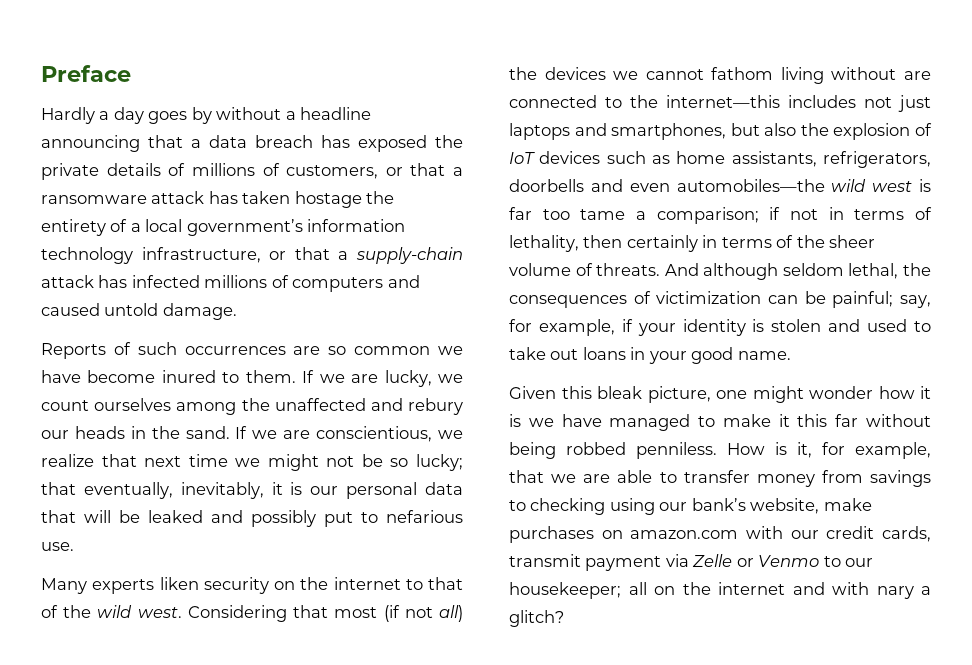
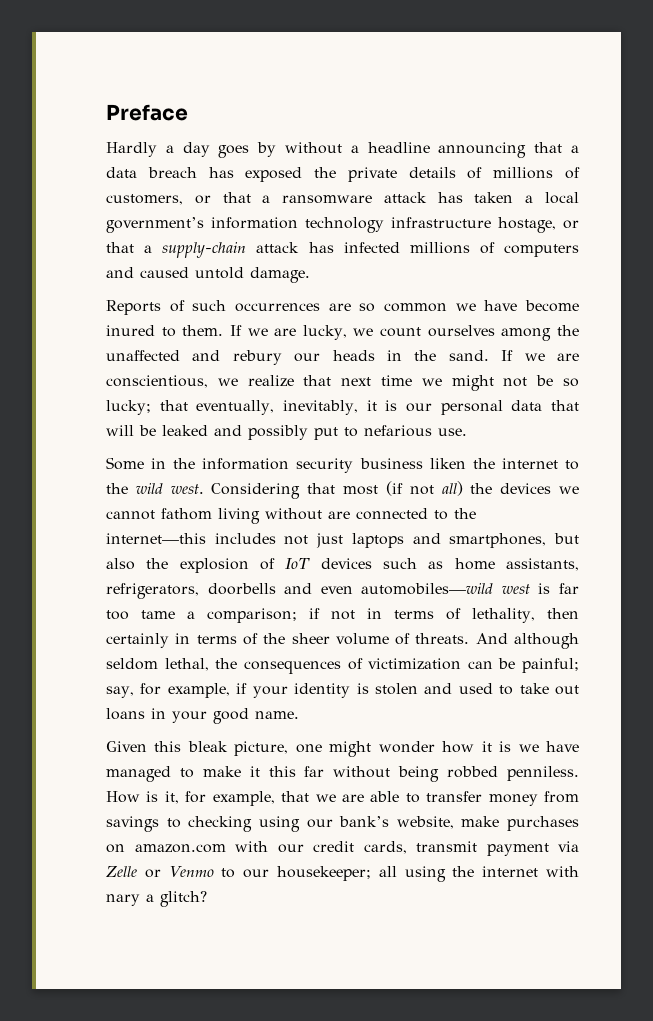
- Hardly a day goes by without a headline announcing that a data breach has exposed the private details of millions of customers, or that a ransomware attack has taken hostage the entirety of a local government’s information technology infrastructure, or that a supply-chain attack has infected millions of computers and caused untold damage.
+ Hardly a day goes by without a headline announcing that a data breach has exposed the private details of millions of customers, or that a ransomware attack has taken a local government’s information technology infrastructure hostage, or that a supply-chain attack has infected millions of computers and caused untold damage.
- Many experts liken security on the internet to that of the wild west.
+ Some in the information security business liken the internet to the wild west.
- Considering that most (if not all) the devices we cannot fathom living without are connected to the internet—this includes not just laptops and smartphones, but also the explosion of IoT devices such as home assistants, refrigerators, doorbells and even automobiles—the wild west is far too tame a comparison;
+ Considering that most (if not all) the devices we cannot fathom living without are connected to the internet—this includes not just laptops and smartphones, but also the explosion of IoT devices such as home assistants, refrigerators, doorbells and even automobiles—wild west is far too tame a comparison;
- How is it, for example, that we are able to transfer money from savings to checking using our bank’s website, make purchases on amazon.com with our credit cards, transmit payment via Zelle or Venmo to our housekeeper; all on the internet and with nary a glitch?
+ How is it, for example, that we are able to transfer money from savings to checking using our bank’s website, make purchases on amazon.com with our credit cards, transmit payment via Zelle or Venmo to our housekeeper; all using the internet with nary a glitch?

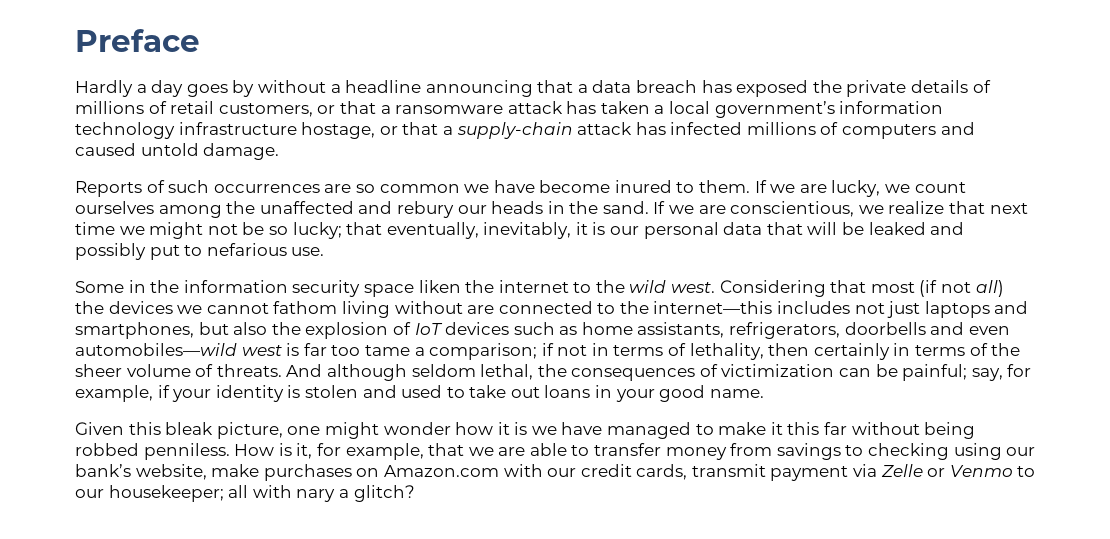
- Hardly a day goes by without a headline announcing that a data breach has exposed the private details of millions of customers, or that a ransomware attack has taken a local government’s information technology infrastructure hostage, or that a supply-chain attack has infected millions of computers and caused untold damage.
+ Hardly a day goes by without a headline announcing that a data breach has exposed the private details of millions of retail customers, or that a ransomware attack has taken a local government’s information technology infrastructure hostage, or that a supply-chain attack has infected millions of computers and caused untold damage.
- Some in the information security business liken the internet to the wild west.
+ Some in the information security space liken the internet to the wild west.
- How is it, for example, that we are able to transfer money from savings to checking using our bank’s website, make purchases on amazon.com with our credit cards, transmit payment via Zelle or Venmo to our housekeeper; all using the internet with nary a glitch?
+ How is it, for example, that we are able to transfer money from savings to checking using our bank’s website, make purchases on Amazon.com with our credit cards, transmit payment via Zelle or Venmo to our housekeeper; all with nary a glitch?

